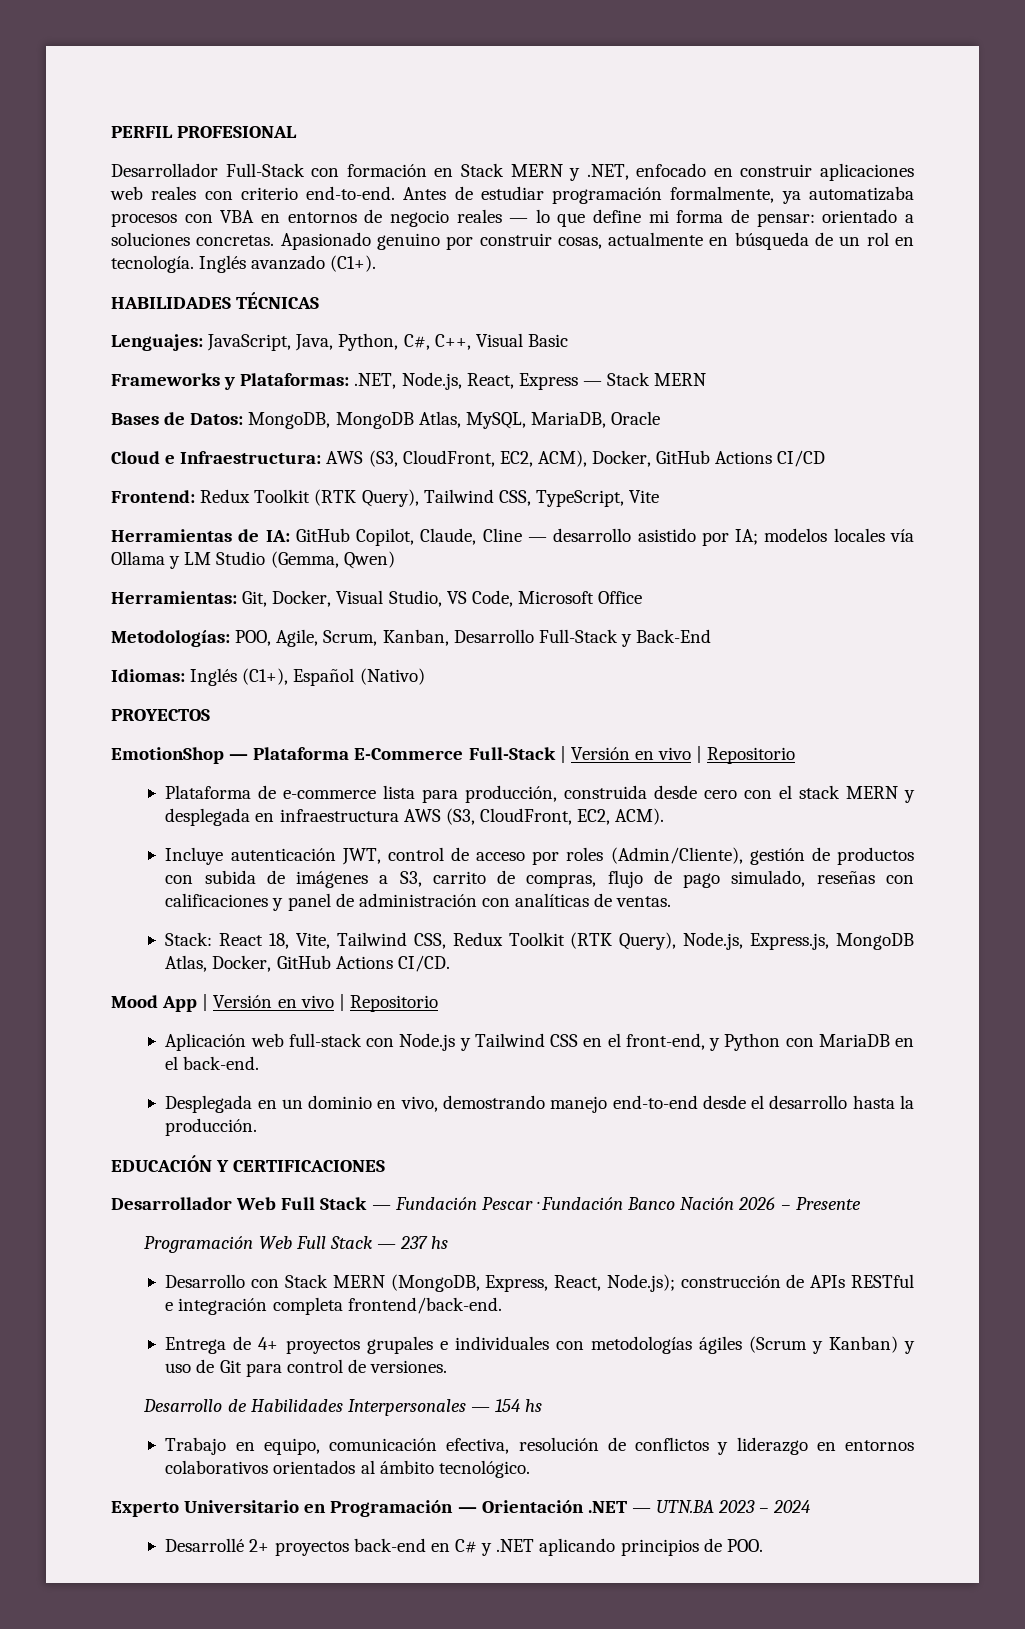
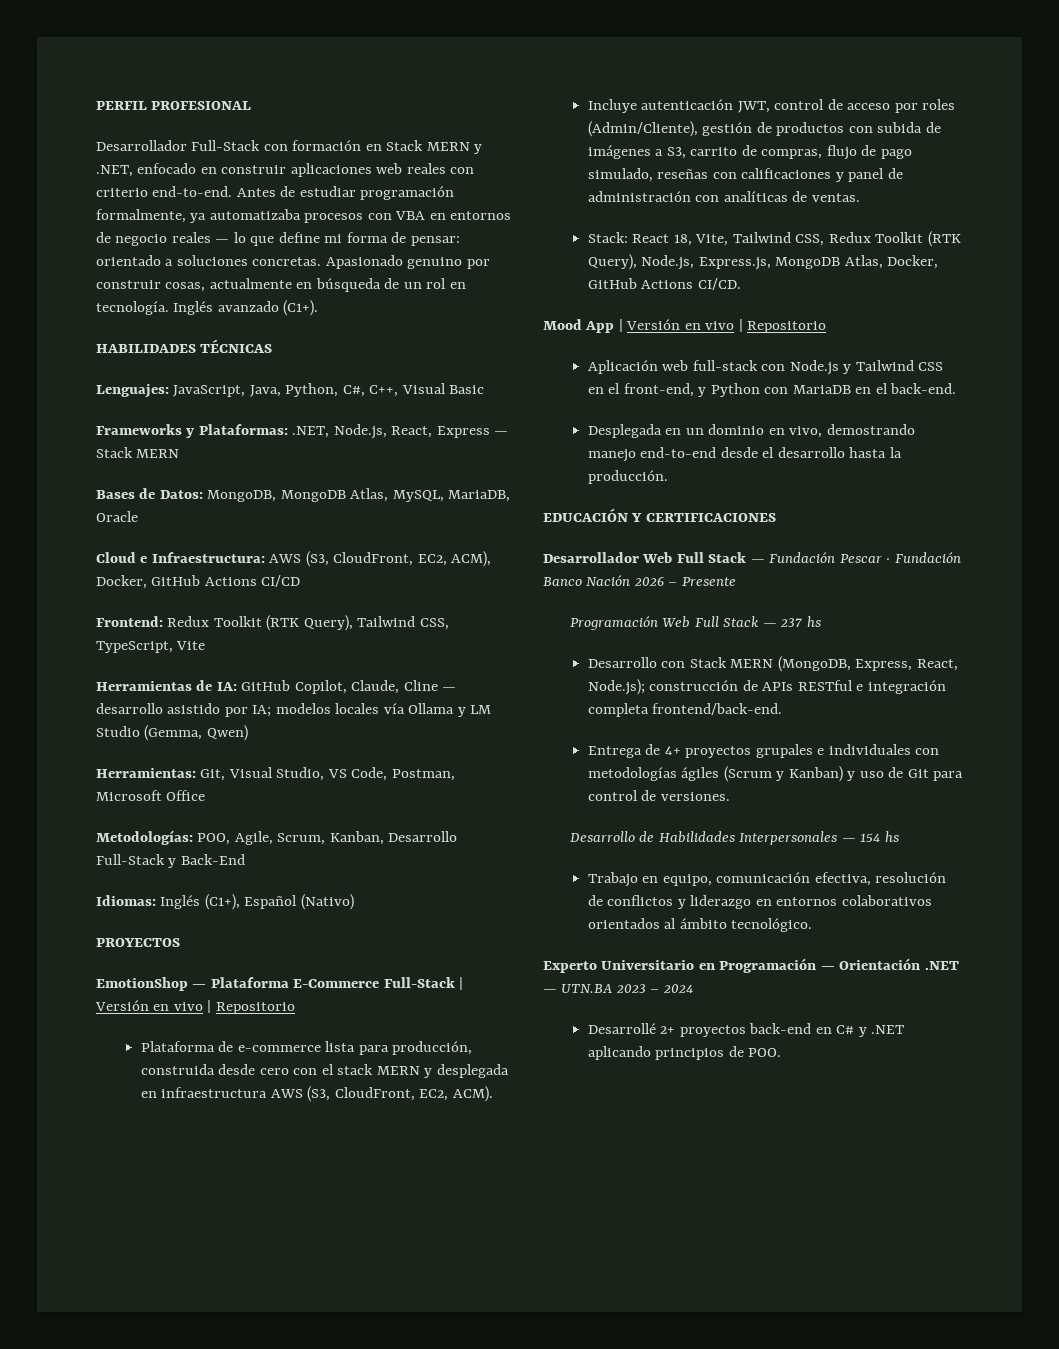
- Herramientas: Git, Docker, Visual Studio, VS Code, Microsoft Office
+ Herramientas: Git, Visual Studio, VS Code, Postman, Microsoft Office

